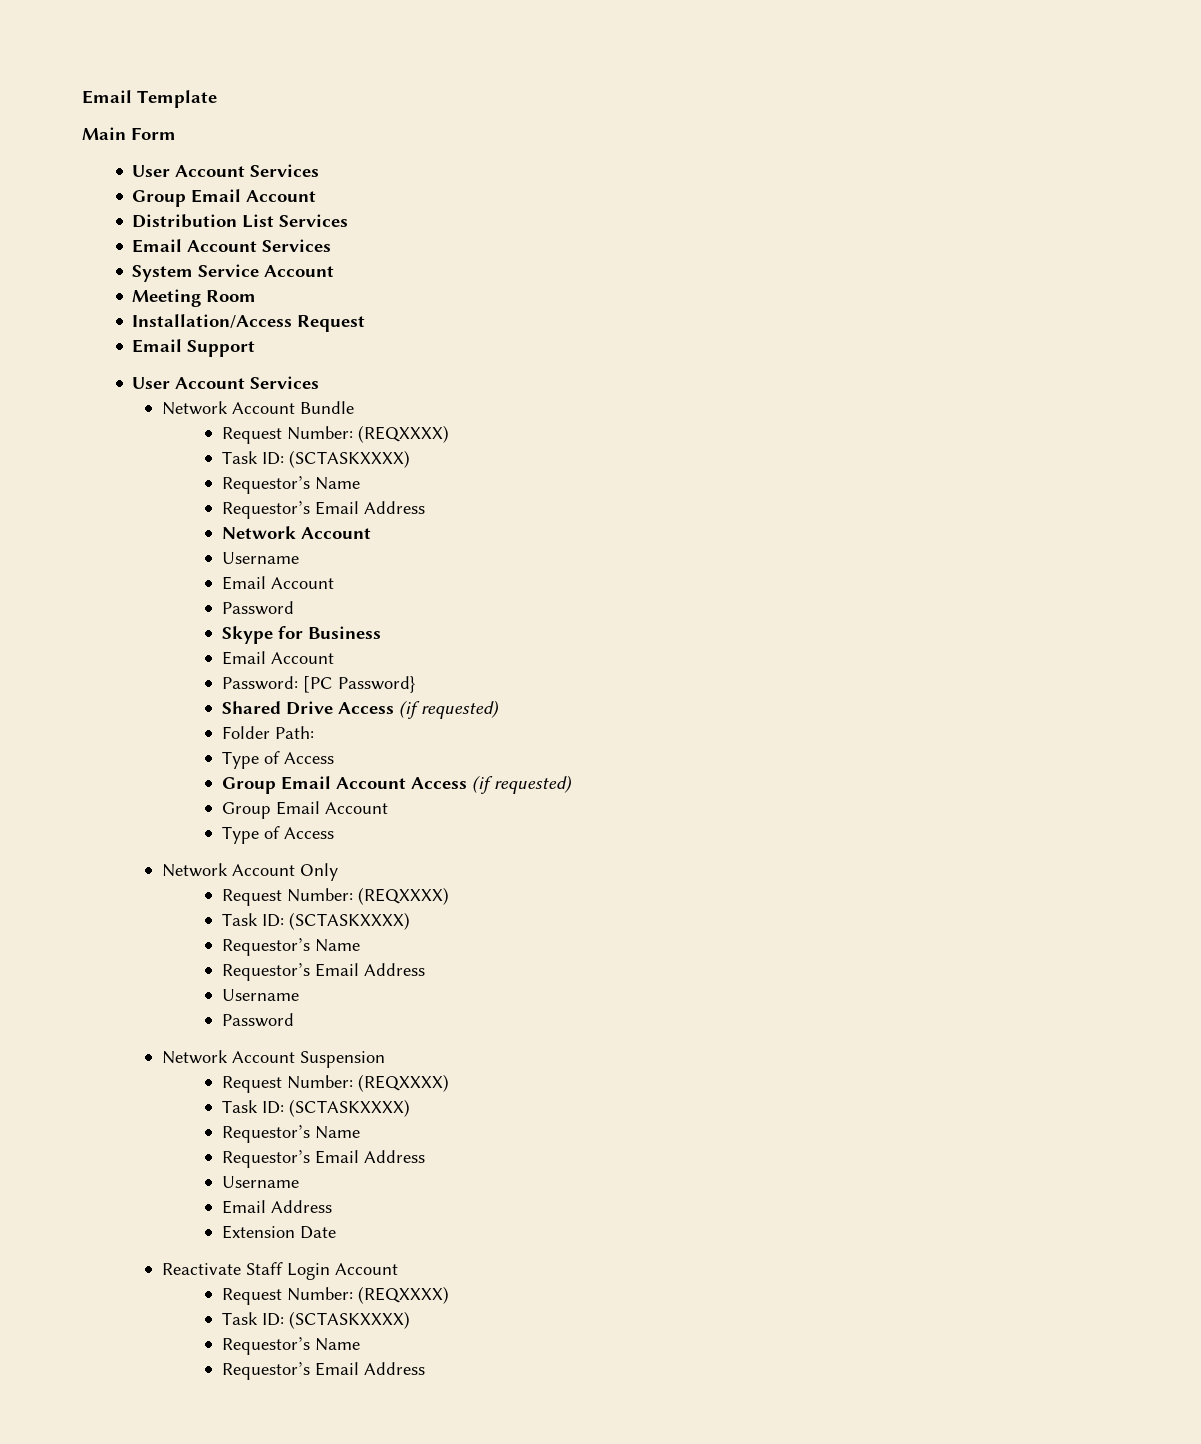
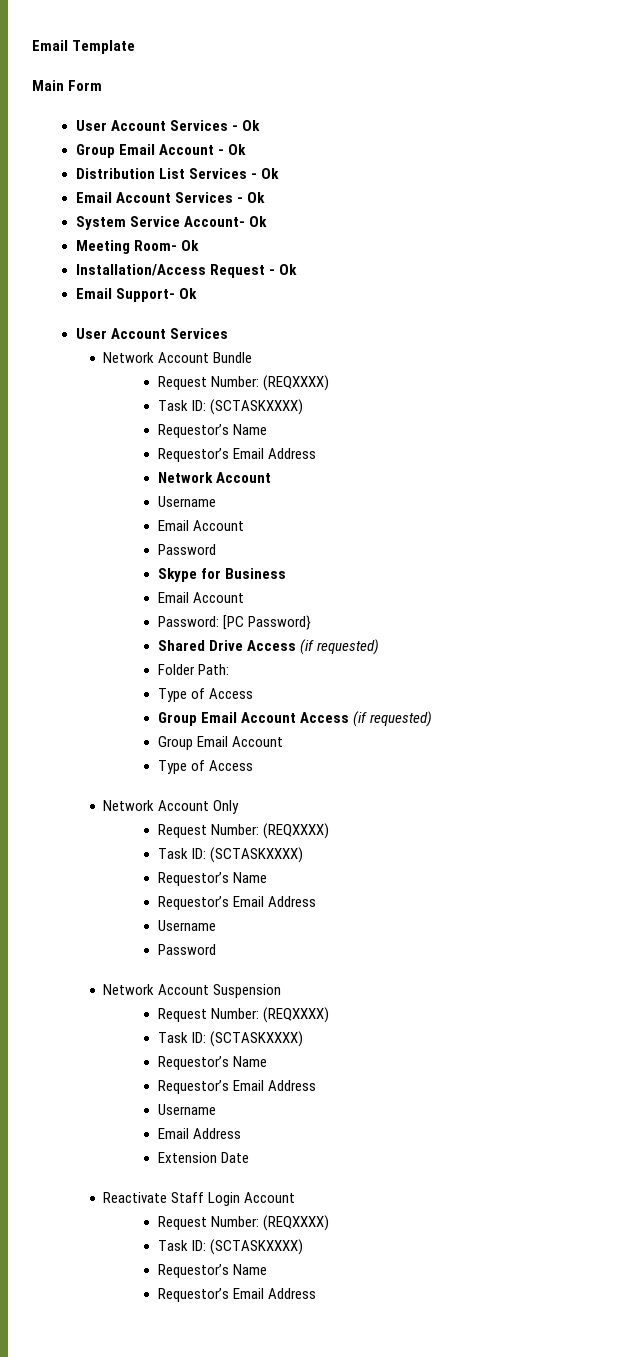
  Main Form
- User Account Services
- Group Email Account
+ User Account Services - Ok
+ Group Email Account - Ok
- Distribution List Services
+ Distribution List Services - Ok
- Email Account Services
+ Email Account Services - Ok
- System Service Account
+ System Service Account- Ok
- Meeting Room
+ Meeting Room- Ok
- Installation/Access Request
- Email Support
+ Installation/Access Request - Ok
+ Email Support- Ok

